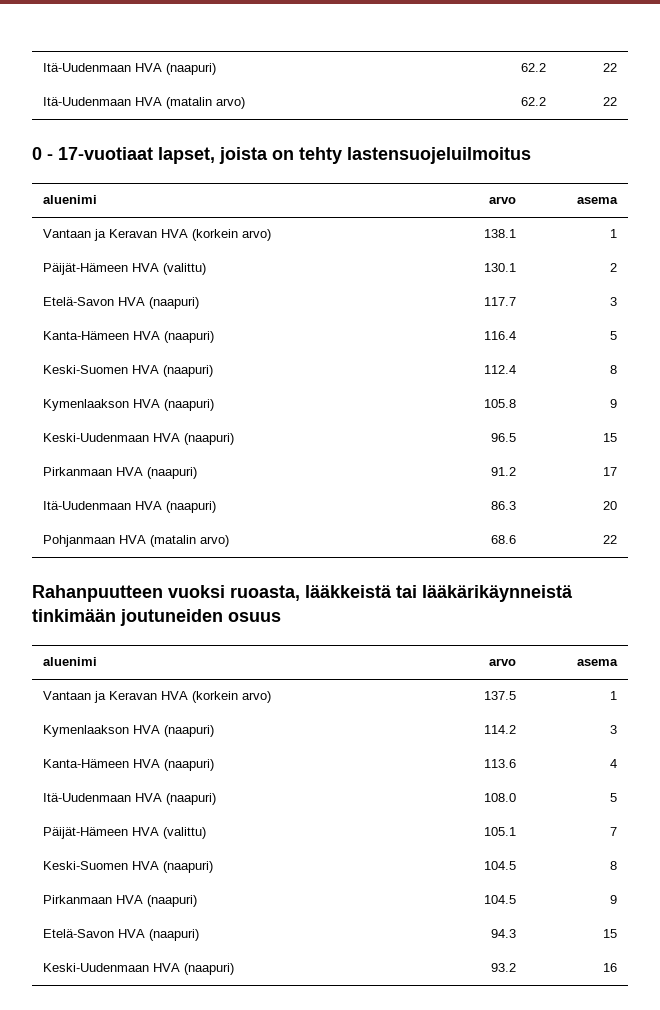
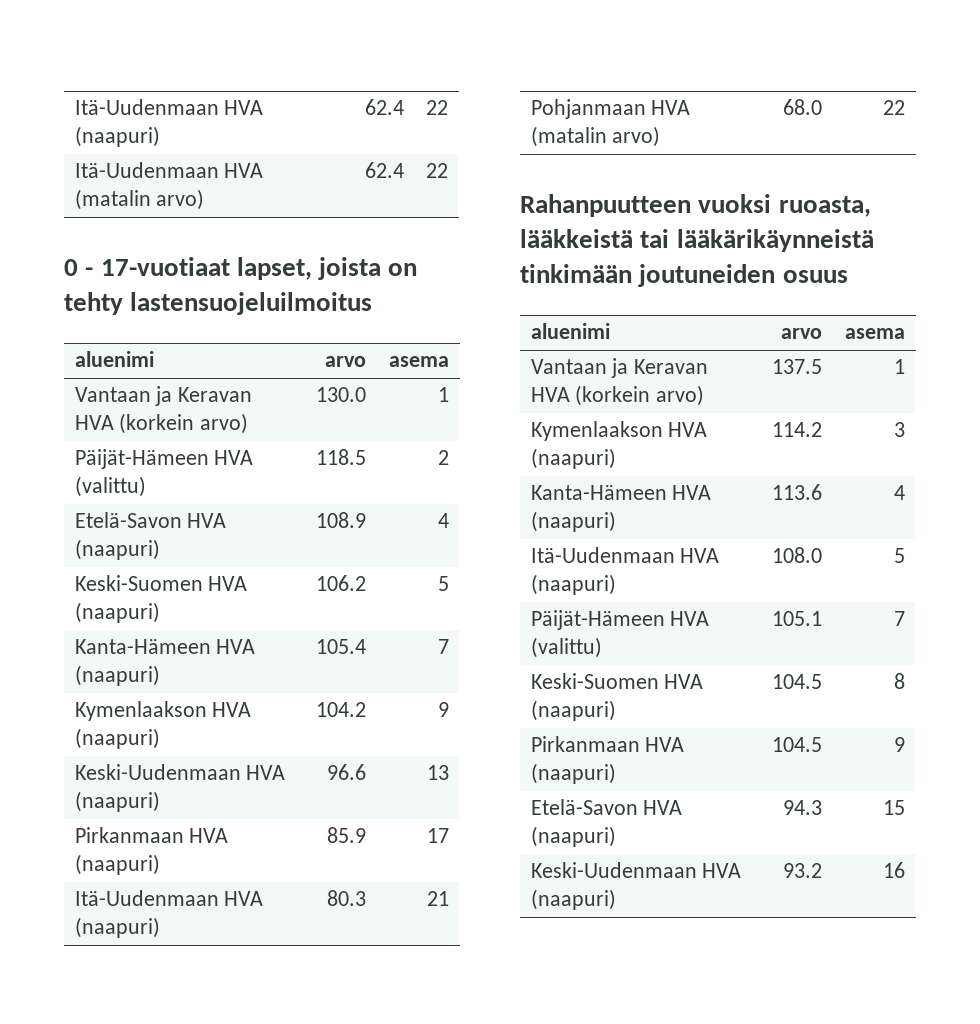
- Itä-Uudenmaan HVA (naapuri) | 62.2 | 22
+ Itä-Uudenmaan HVA (naapuri) | 62.4 | 22
- Itä-Uudenmaan HVA (matalin arvo) | 62.2 | 22
+ Itä-Uudenmaan HVA (matalin arvo) | 62.4 | 22
- Vantaan ja Keravan HVA (korkein arvo) | 138.1 | 1
+ Vantaan ja Keravan HVA (korkein arvo) | 130.0 | 1
- Päijät-Hämeen HVA (valittu) | 130.1 | 2
+ Päijät-Hämeen HVA (valittu) | 118.5 | 2
- Etelä-Savon HVA (naapuri) | 117.7 | 3
- Kanta-Hämeen HVA (naapuri) | 116.4 | 5
- Keski-Suomen HVA (naapuri) | 112.4 | 8
- Kymenlaakson HVA (naapuri) | 105.8 | 9
+ Etelä-Savon HVA (naapuri) | 108.9 | 4
+ Keski-Suomen HVA (naapuri) | 106.2 | 5
+ Kanta-Hämeen HVA (naapuri) | 105.4 | 7
+ Kymenlaakson HVA (naapuri) | 104.2 | 9
- Keski-Uudenmaan HVA (naapuri) | 96.5 | 15
- Pirkanmaan HVA (naapuri) | 91.2 | 17
+ Keski-Uudenmaan HVA (naapuri) | 96.6 | 13
+ Pirkanmaan HVA (naapuri) | 85.9 | 17
- Itä-Uudenmaan HVA (naapuri) | 86.3 | 20
+ Itä-Uudenmaan HVA (naapuri) | 80.3 | 21
- Pohjanmaan HVA (matalin arvo) | 68.6 | 22
+ Pohjanmaan HVA (matalin arvo) | 68.0 | 22

